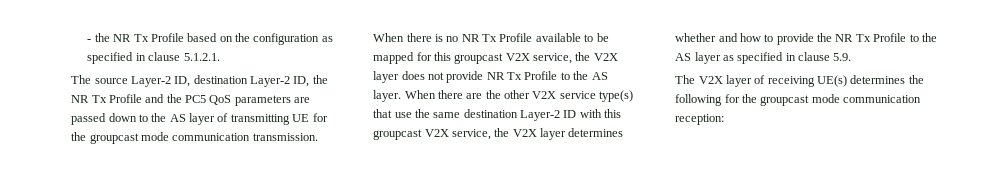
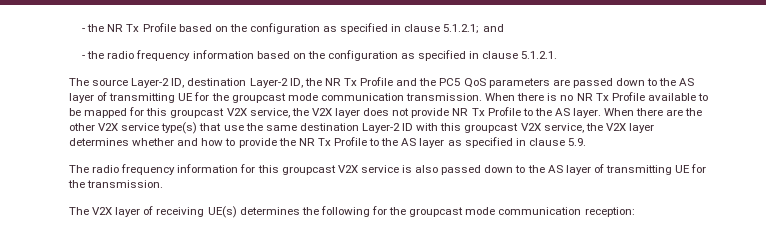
- - the NR Tx Profile based on the configuration as specified in clause 5.1.2.1.
+ - the NR Tx Profile based on the configuration as specified in clause 5.1.2.1; and
+ - the radio frequency information based on the configuration as specified in clause 5.1.2.1.
+ The radio frequency information for this groupcast V2X service is also passed down to the AS layer of transmitting UE for the transmission.

